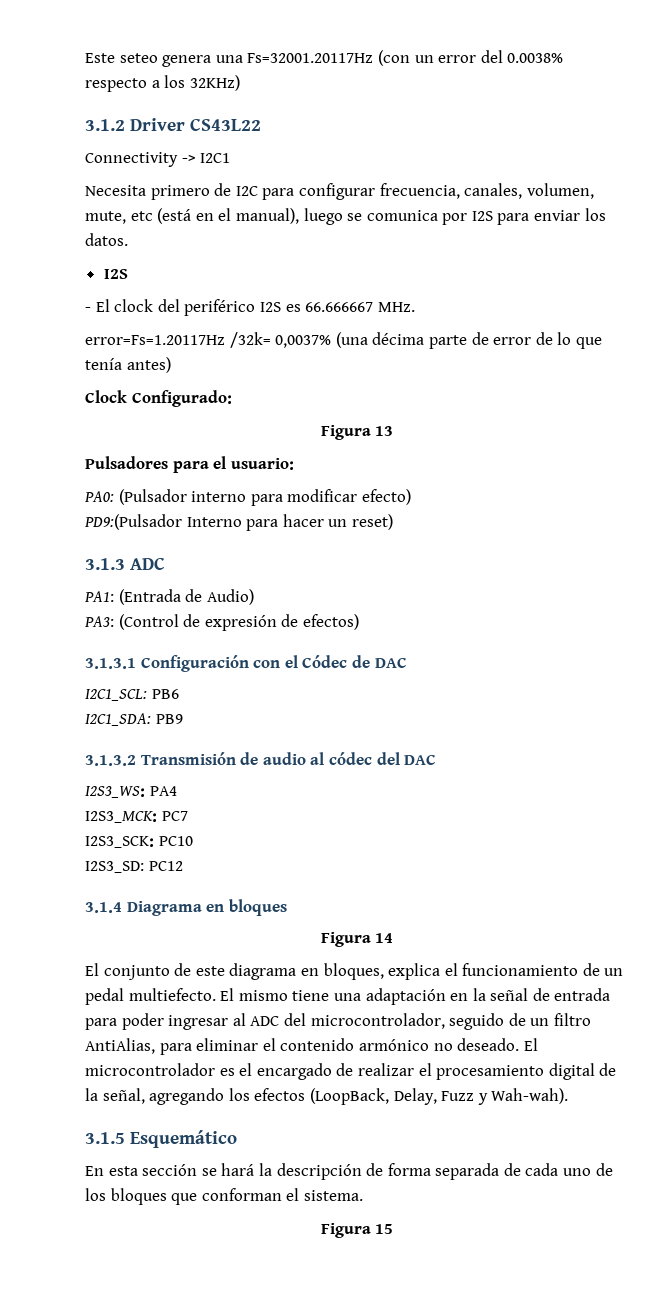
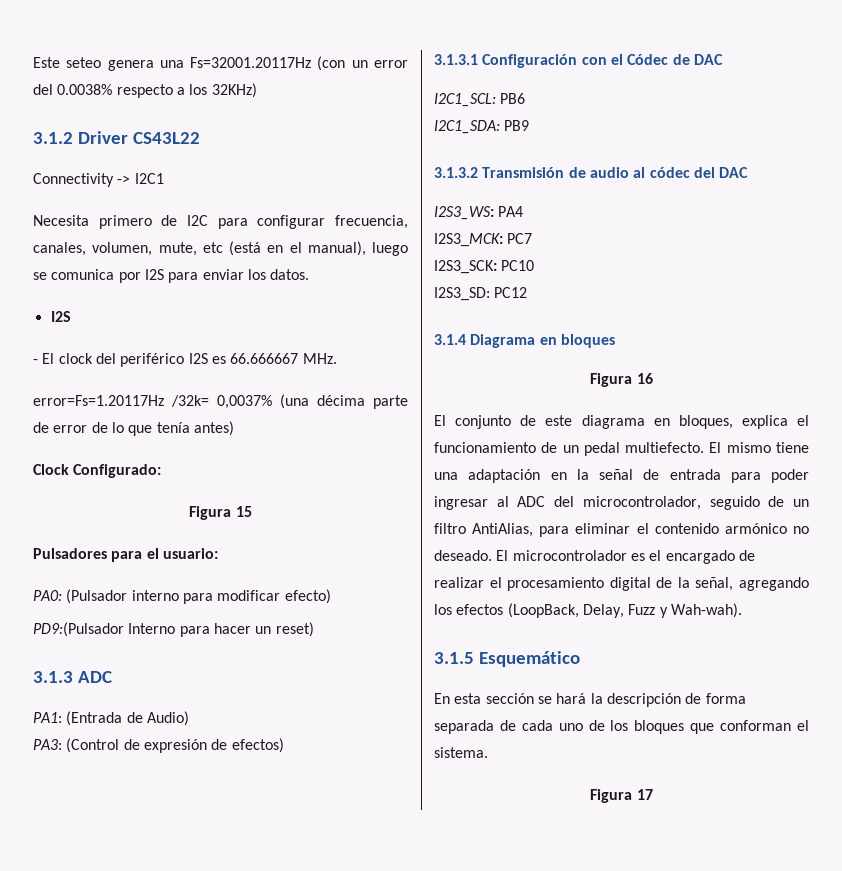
- Figura 13
+ Figura 15
- Figura 14
+ Figura 16
- Figura 15
+ Figura 17

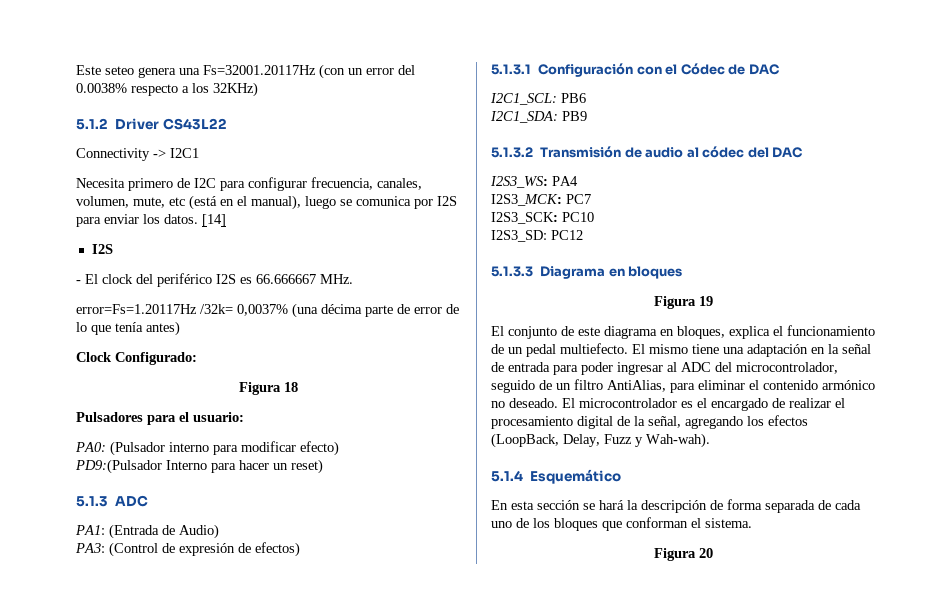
- 3.1.2 Driver CS43L22
+ 5.1.2 Driver CS43L22
+ [14]
- Figura 15
+ Figura 18
- 3.1.3 ADC
+ 5.1.3 ADC
- 3.1.3.1 Configuración con el Códec de DAC
+ 5.1.3.1 Configuración con el Códec de DAC
- 3.1.3.2 Transmisión de audio al códec del DAC
+ 5.1.3.2 Transmisión de audio al códec del DAC
- 3.1.4 Diagrama en bloques
+ 5.1.3.3 Diagrama en bloques
- Figura 16
+ Figura 19
- 3.1.5 Esquemático
+ 5.1.4 Esquemático
- Figura 17
+ Figura 20

